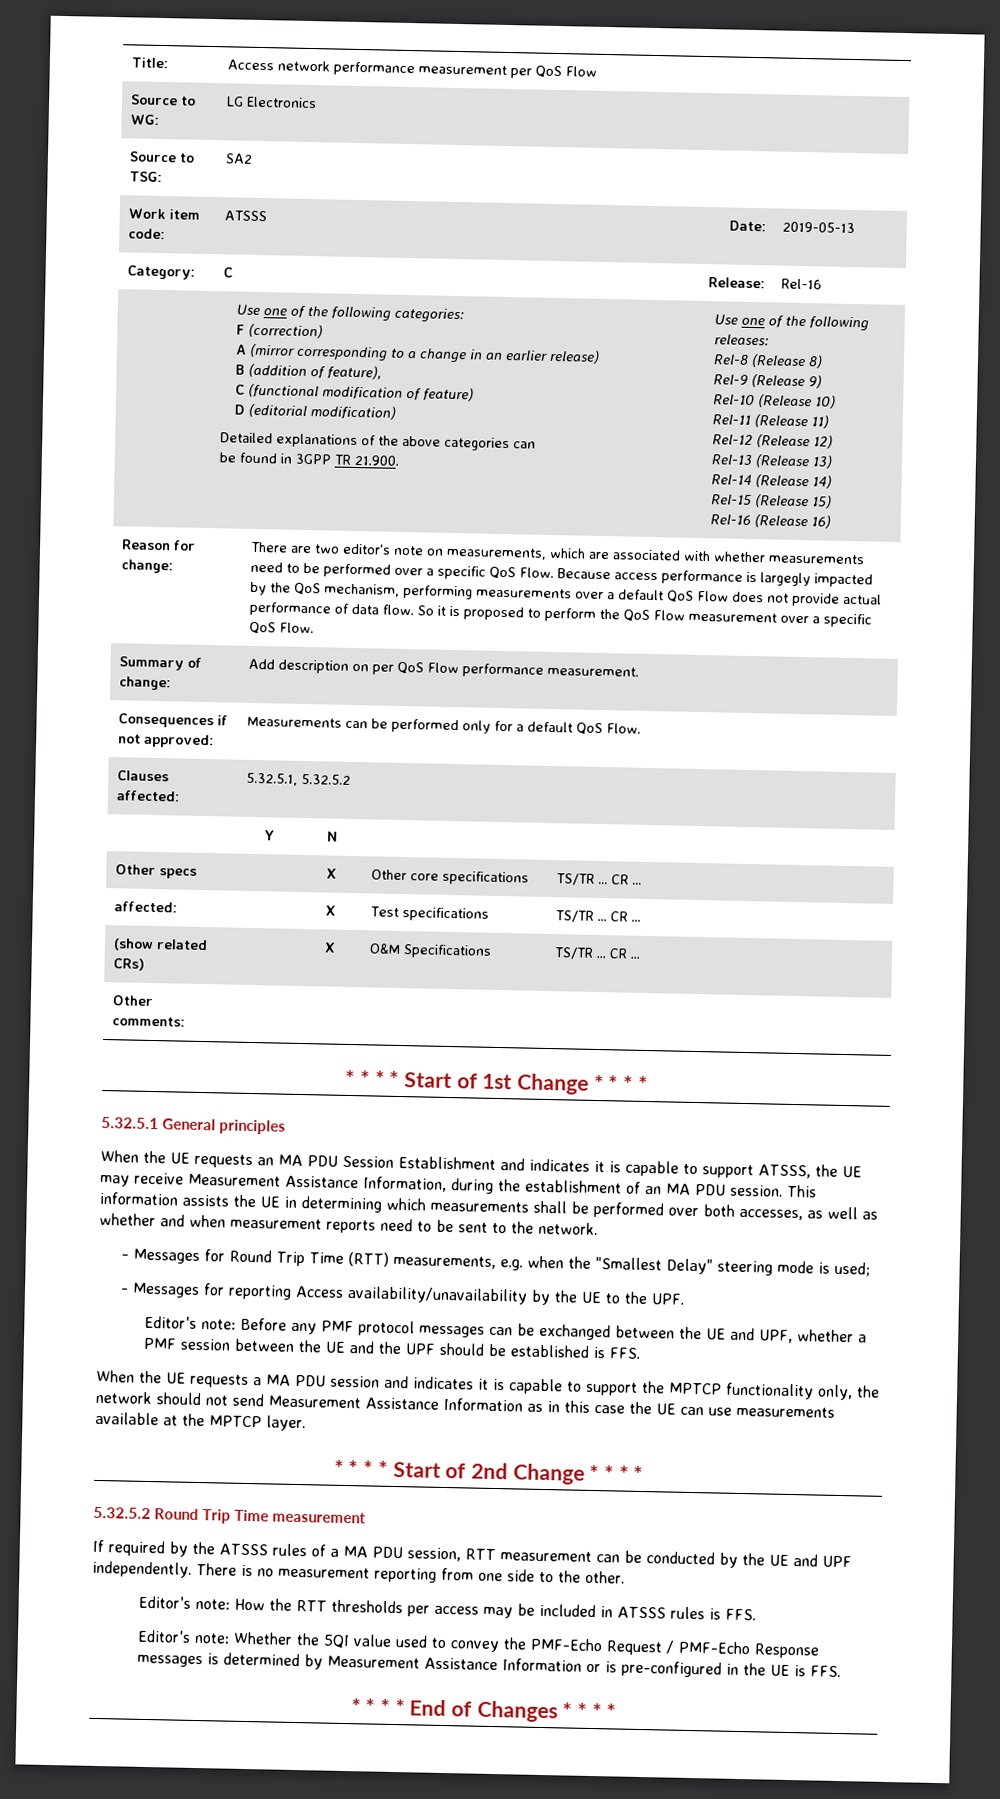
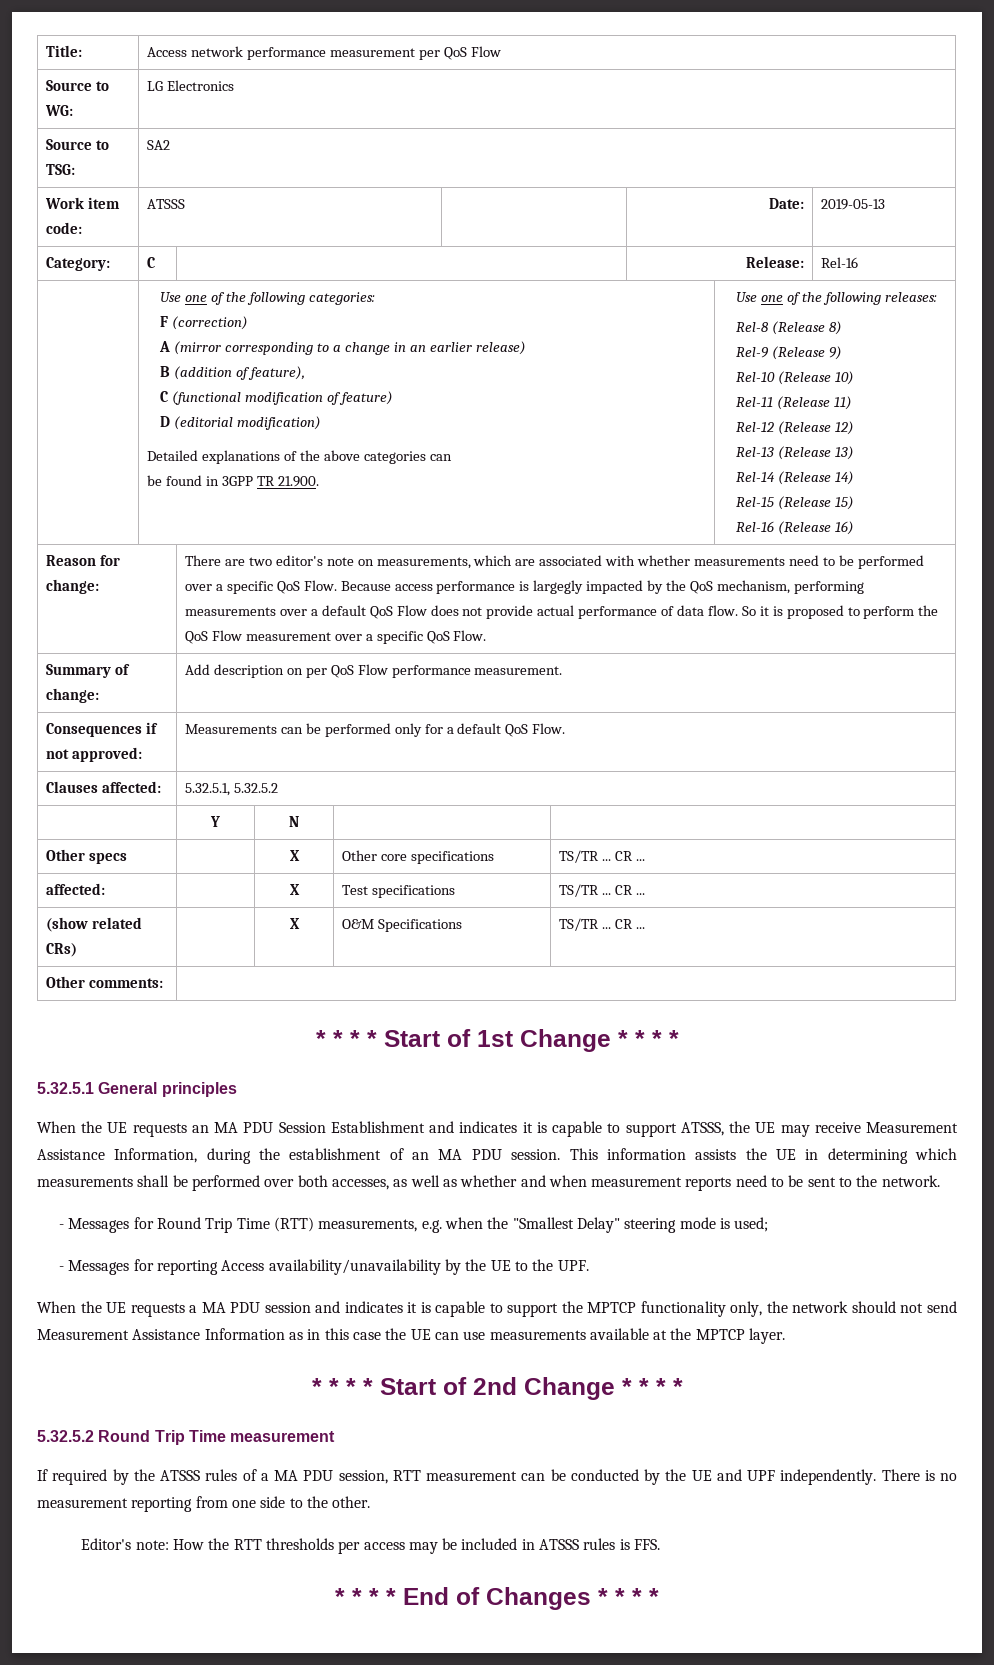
- Editor's note: Before any PMF protocol messages can be exchanged between the UE and UPF, whether a PMF session between the UE and the UPF should be established is FFS.
- Editor's note: Whether the 5QI value used to convey the PMF-Echo Request / PMF-Echo Response messages is determined by Measurement Assistance Information or is pre-configured in the UE is FFS.

